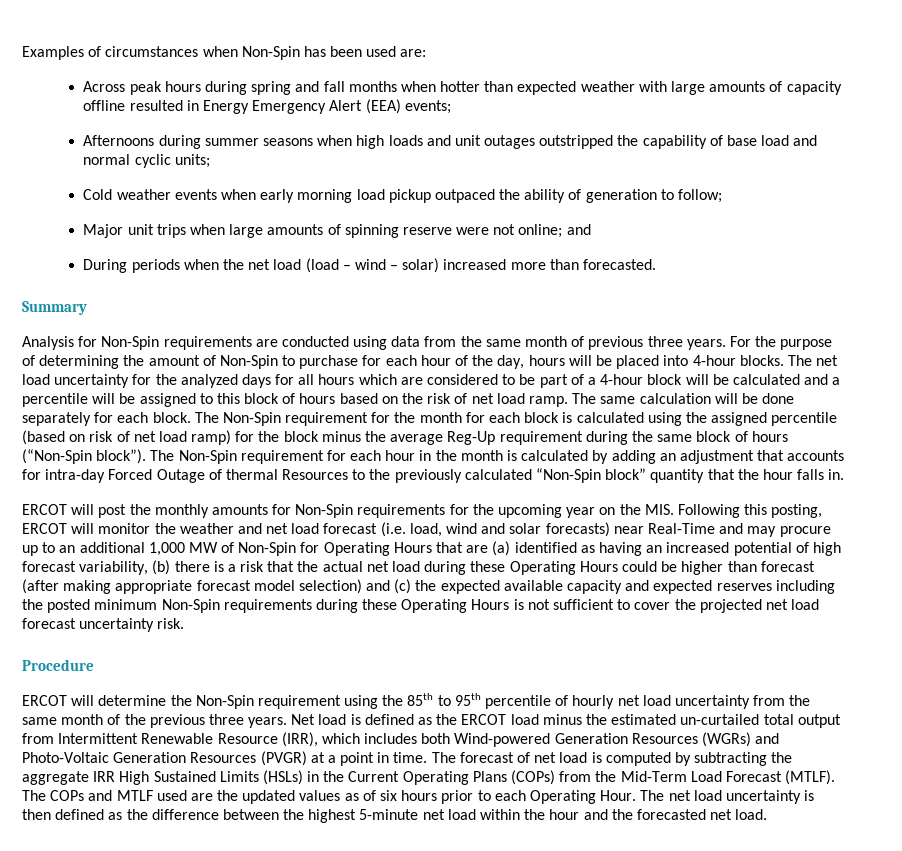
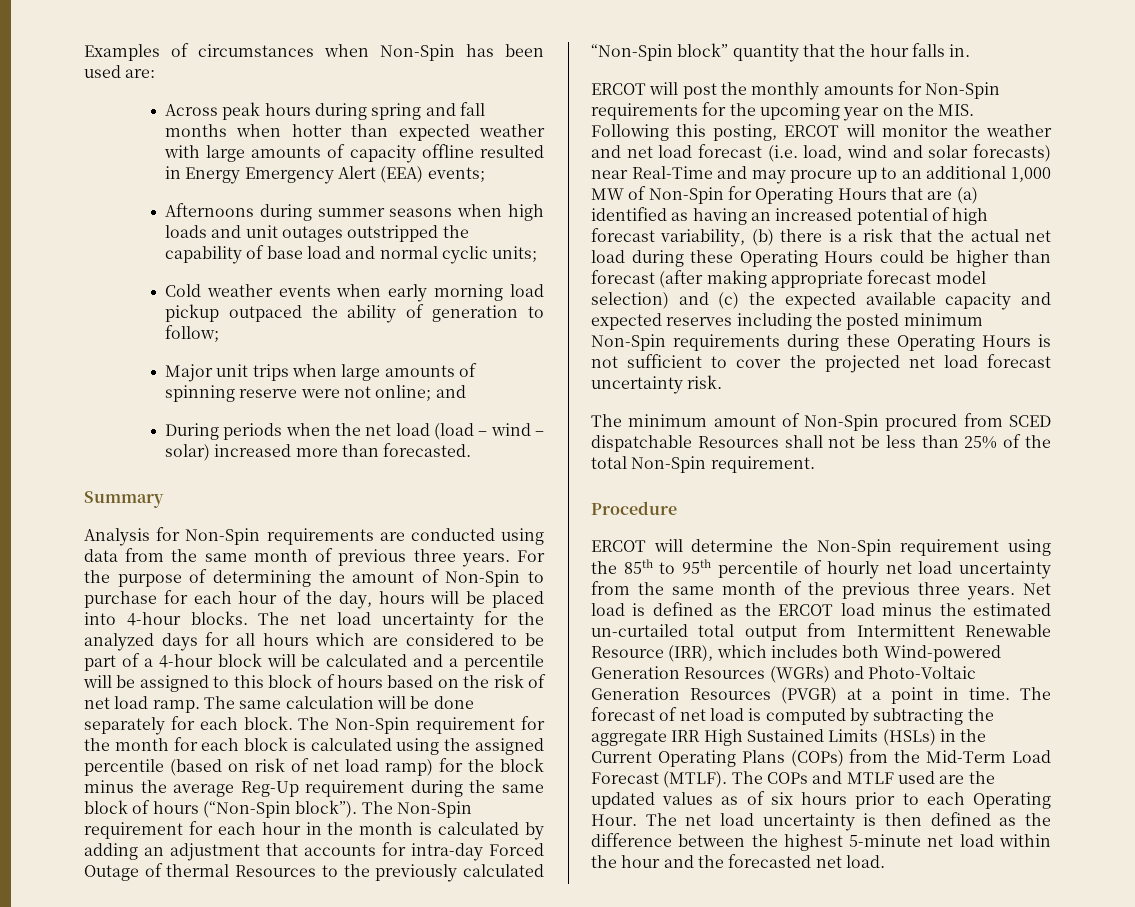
+ The minimum amount of Non-Spin procured from SCED dispatchable Resources shall not be less than 25% of the total Non-Spin requirement.

